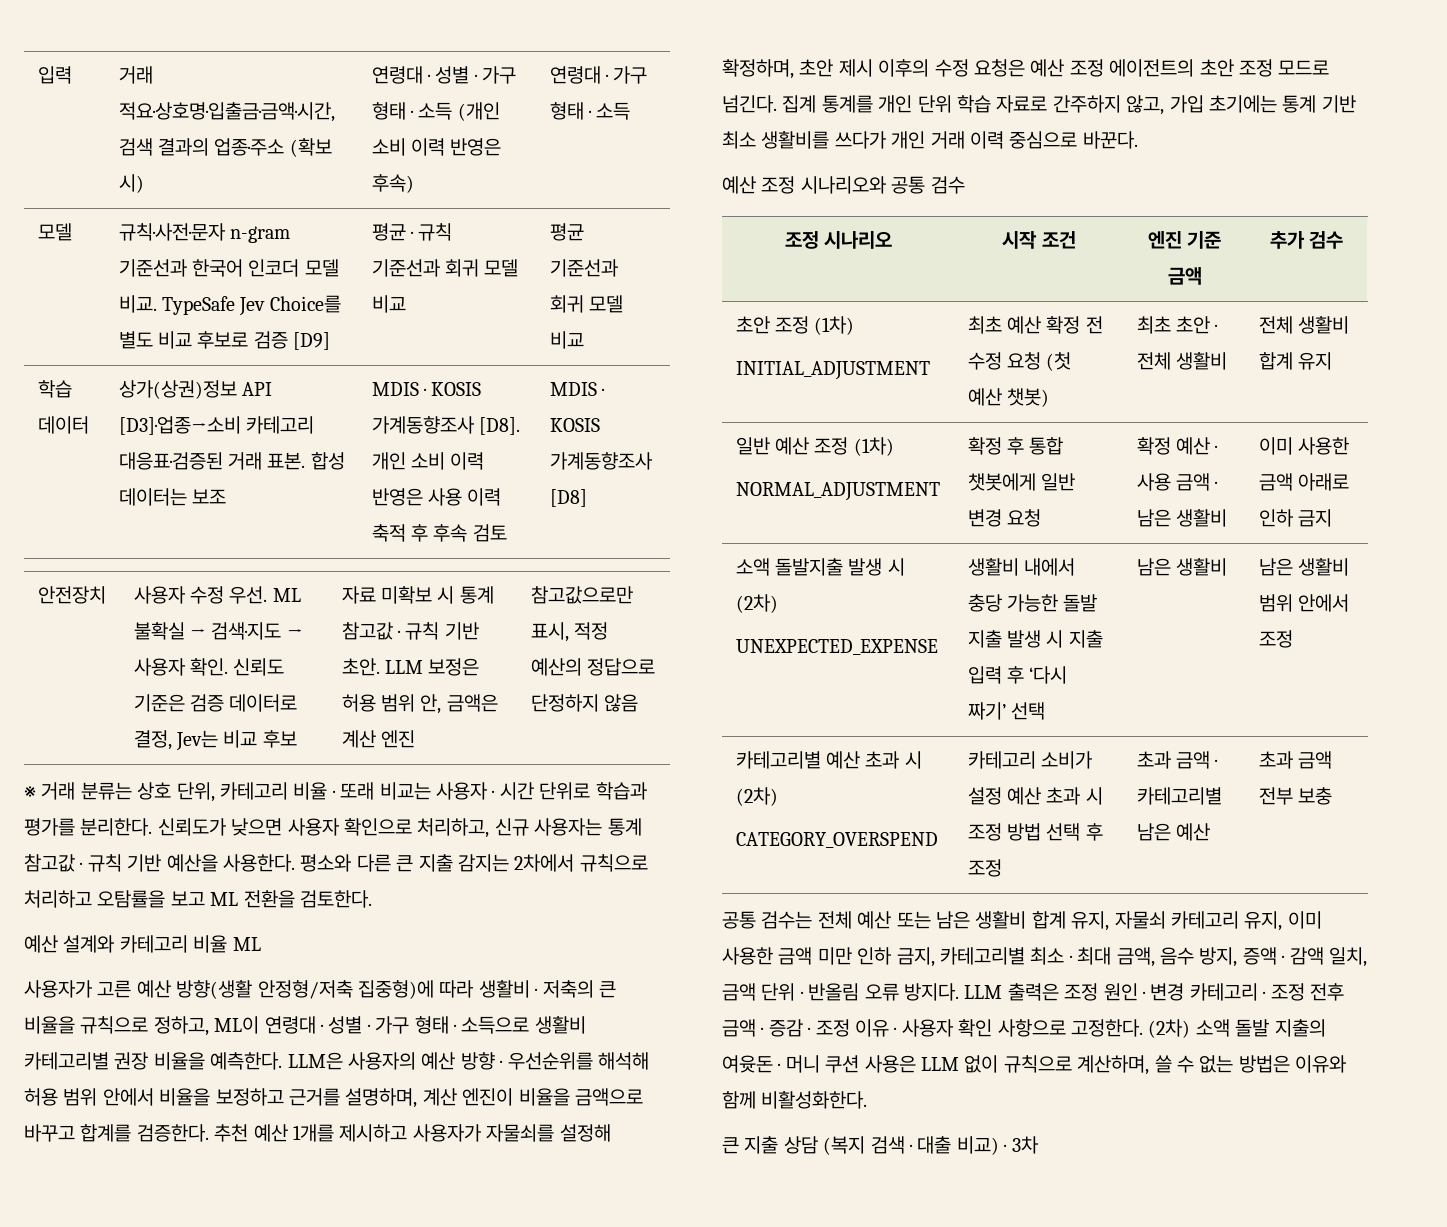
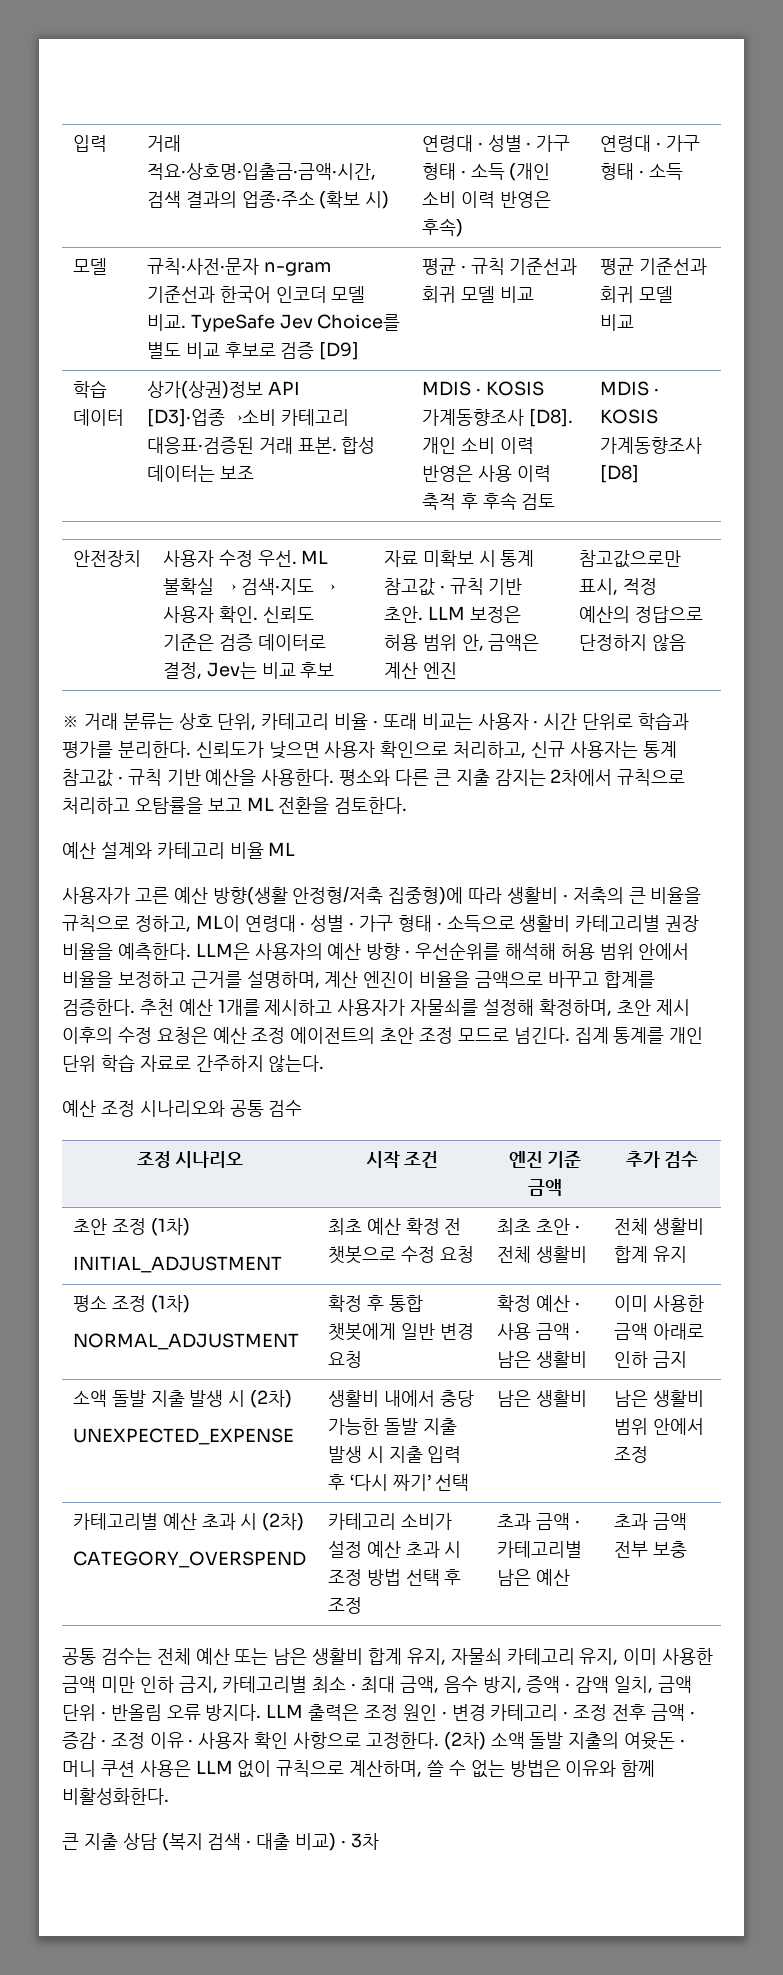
- 집계 통계를 개인 단위 학습 자료로 간주하지 않고, 가입 초기에는 통계 기반 최소 생활비를 쓰다가 개인 거래 이력 중심으로 바꾼다.
+ 집계 통계를 개인 단위 학습 자료로 간주하지 않는다.
  초안 조정 (1차)
- INITIAL_ADJUSTMENT | 최초 예산 확정 전 수정 요청 (첫 예산 챗봇) | 최초 초안 · 전체 생활비 | 전체 생활비 합계 유지
+ INITIAL_ADJUSTMENT | 최초 예산 확정 전 챗봇으로 수정 요청 | 최초 초안 · 전체 생활비 | 전체 생활비 합계 유지
- 일반 예산 조정 (1차)
+ 평소 조정 (1차)
- 소액 돌발지출 발생 시 (2차)
+ 소액 돌발 지출 발생 시 (2차)

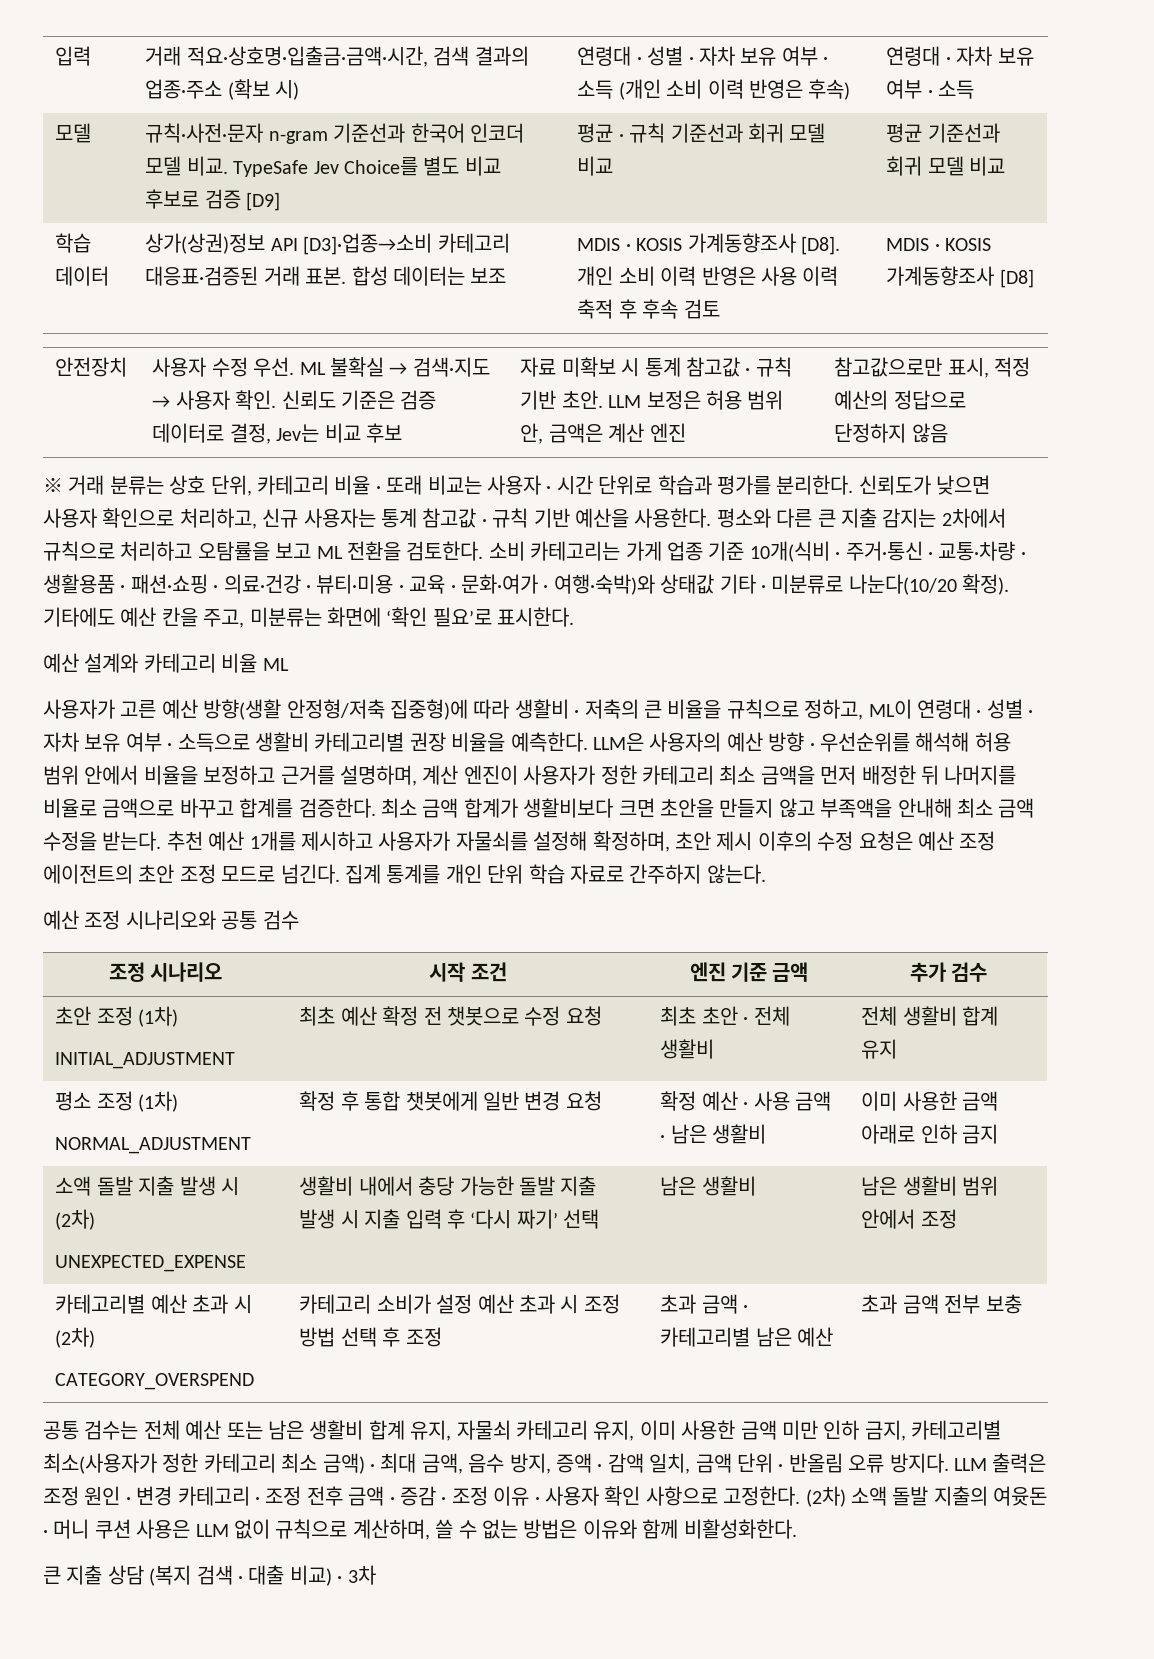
- 입력 | 거래 적요·상호명·입출금·금액·시간, 검색 결과의 업종·주소 (확보 시) | 연령대 · 성별 · 가구 형태 · 소득 (개인 소비 이력 반영은 후속) | 연령대 · 가구 형태 · 소득
+ 입력 | 거래 적요·상호명·입출금·금액·시간, 검색 결과의 업종·주소 (확보 시) | 연령대 · 성별 · 자차 보유 여부 · 소득 (개인 소비 이력 반영은 후속) | 연령대 · 자차 보유 여부 · 소득
+ 소비 카테고리는 가게 업종 기준 10개(식비 · 주거·통신 · 교통·차량 · 생활용품 · 패션·쇼핑 · 의료·건강 · 뷰티·미용 · 교육 · 문화·여가 · 여행·숙박)와 상태값 기타 · 미분류로 나눈다(10/20 확정). 기타에도 예산 칸을 주고, 미분류는 화면에 ‘확인 필요’로 표시한다.
- 사용자가 고른 예산 방향(생활 안정형/저축 집중형)에 따라 생활비 · 저축의 큰 비율을 규칙으로 정하고, ML이 연령대 · 성별 · 가구 형태 · 소득으로 생활비 카테고리별 권장 비율을 예측한다.
+ 사용자가 고른 예산 방향(생활 안정형/저축 집중형)에 따라 생활비 · 저축의 큰 비율을 규칙으로 정하고, ML이 연령대 · 성별 · 자차 보유 여부 · 소득으로 생활비 카테고리별 권장 비율을 예측한다.
- LLM은 사용자의 예산 방향 · 우선순위를 해석해 허용 범위 안에서 비율을 보정하고 근거를 설명하며, 계산 엔진이 비율을 금액으로 바꾸고 합계를 검증한다.
+ LLM은 사용자의 예산 방향 · 우선순위를 해석해 허용 범위 안에서 비율을 보정하고 근거를 설명하며, 계산 엔진이 사용자가 정한 카테고리 최소 금액을 먼저 배정한 뒤 나머지를 비율로 금액으로 바꾸고 합계를 검증한다. 최소 금액 합계가 생활비보다 크면 초안을 만들지 않고 부족액을 안내해 최소 금액 수정을 받는다.
- 공통 검수는 전체 예산 또는 남은 생활비 합계 유지, 자물쇠 카테고리 유지, 이미 사용한 금액 미만 인하 금지, 카테고리별 최소 · 최대 금액, 음수 방지, 증액 · 감액 일치, 금액 단위 · 반올림 오류 방지다.
+ 공통 검수는 전체 예산 또는 남은 생활비 합계 유지, 자물쇠 카테고리 유지, 이미 사용한 금액 미만 인하 금지, 카테고리별 최소(사용자가 정한 카테고리 최소 금액) · 최대 금액, 음수 방지, 증액 · 감액 일치, 금액 단위 · 반올림 오류 방지다.

